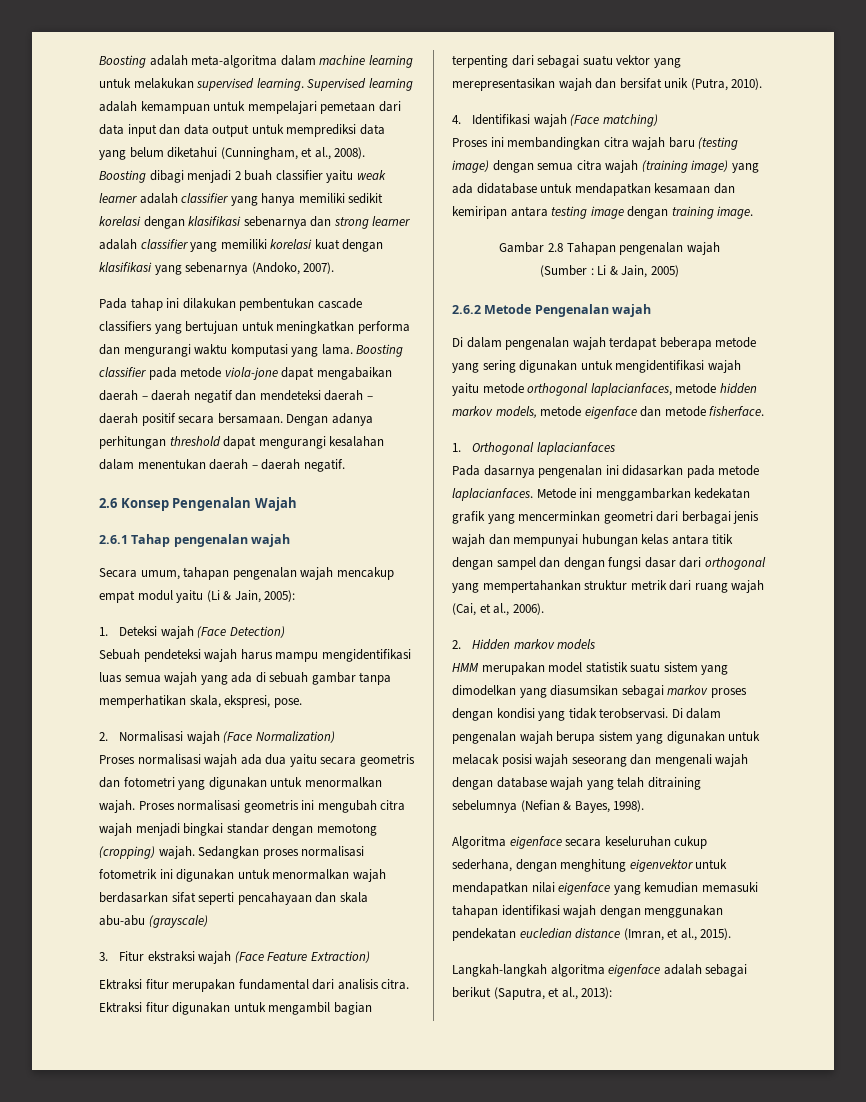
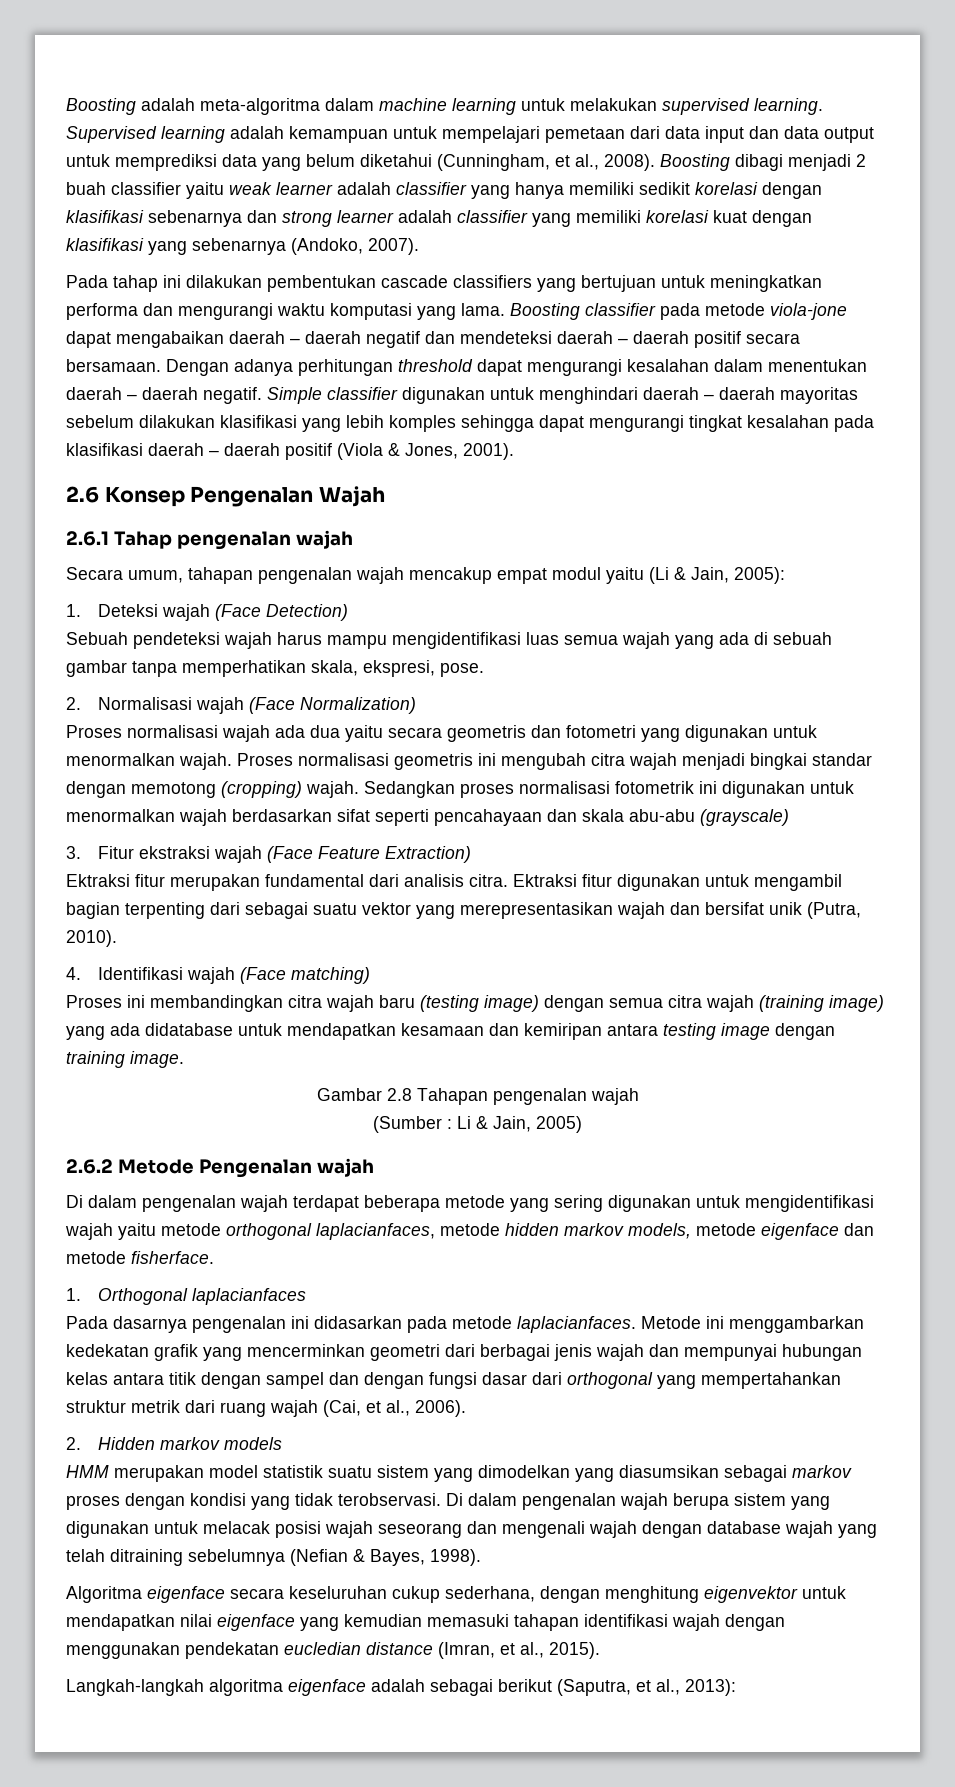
+ Simple classifier digunakan untuk menghindari daerah – daerah mayoritas sebelum dilakukan klasifikasi yang lebih komples sehingga dapat mengurangi tingkat kesalahan pada klasifikasi daerah – daerah positif (Viola & Jones, 2001).

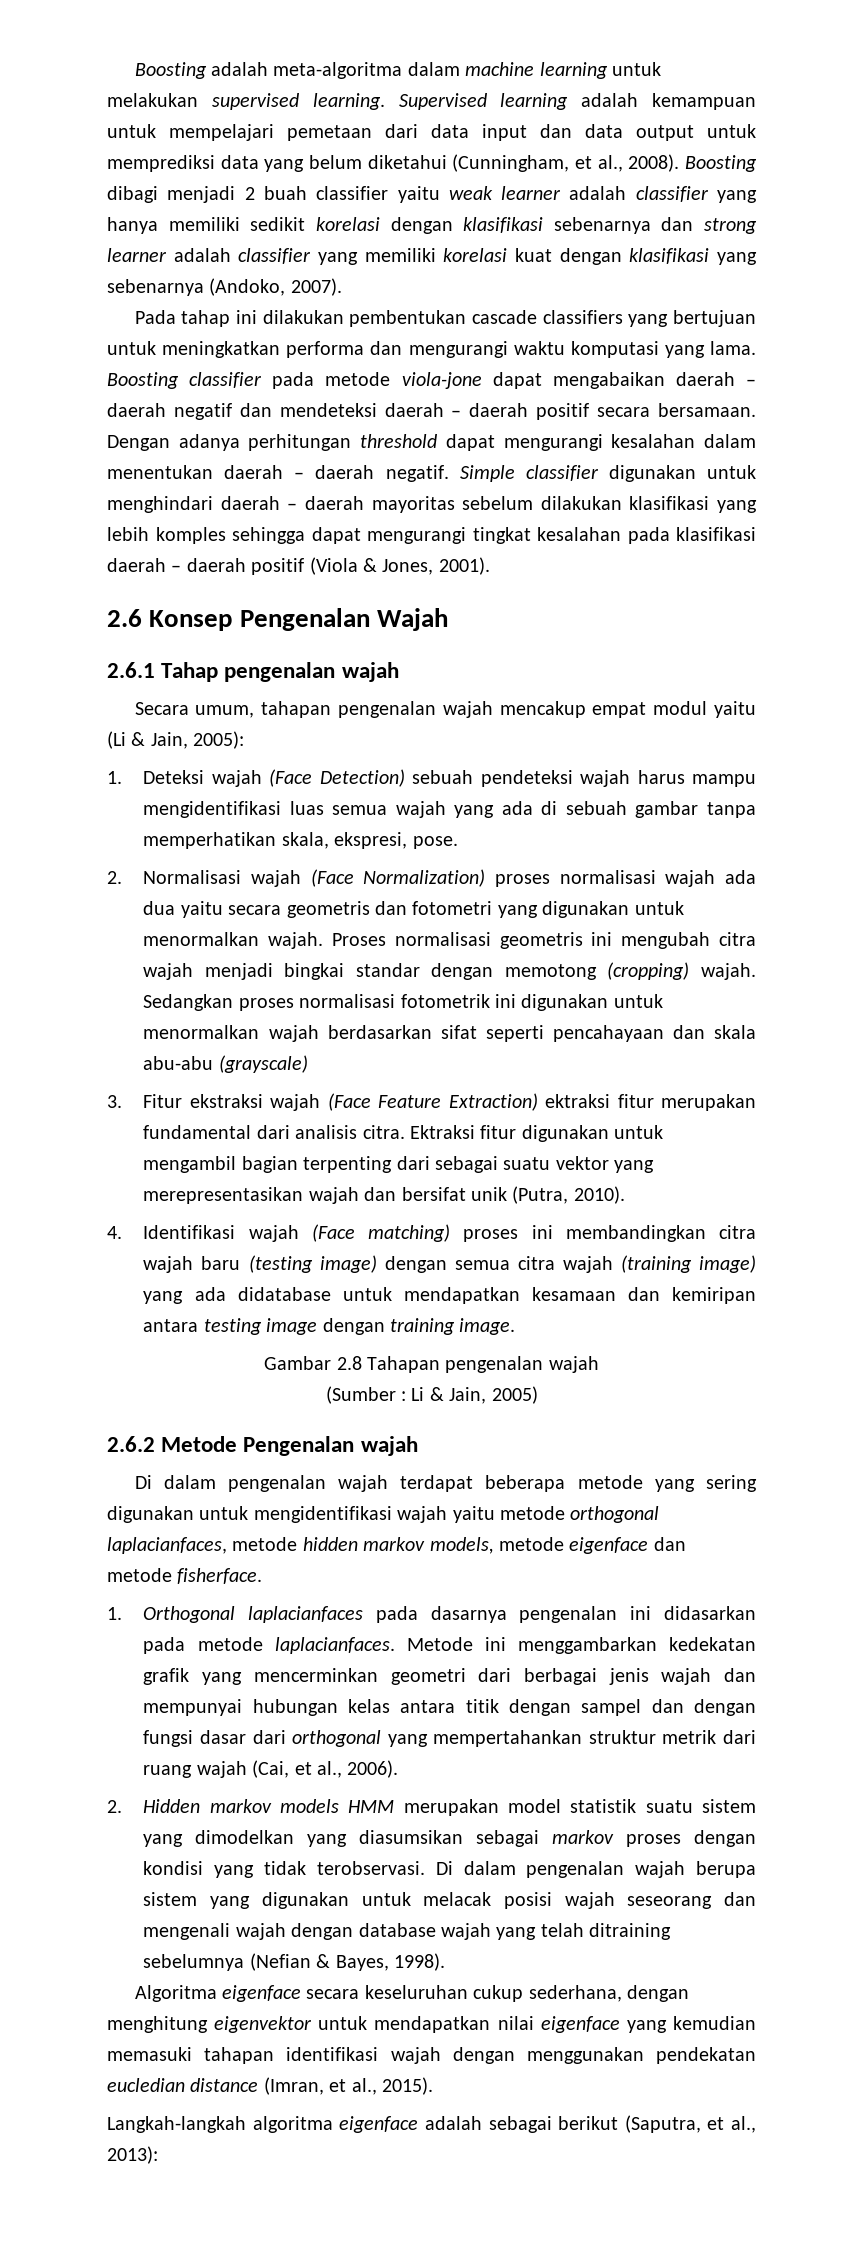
- 1. Deteksi wajah (Face Detection)
- Sebuah pendeteksi wajah harus mampu mengidentifikasi luas semua wajah yang ada di sebuah gambar tanpa memperhatikan skala, ekspresi, pose.
+ 1. Deteksi wajah (Face Detection) sebuah pendeteksi wajah harus mampu mengidentifikasi luas semua wajah yang ada di sebuah gambar tanpa memperhatikan skala, ekspresi, pose.
- 2. Normalisasi wajah (Face Normalization)
- Proses normalisasi wajah ada dua yaitu secara geometris dan fotometri yang digunakan untuk menormalkan wajah.
+ 2. Normalisasi wajah (Face Normalization) proses normalisasi wajah ada dua yaitu secara geometris dan fotometri yang digunakan untuk menormalkan wajah.
- 3. Fitur ekstraksi wajah (Face Feature Extraction)
- Ektraksi fitur merupakan fundamental dari analisis citra.
+ 3. Fitur ekstraksi wajah (Face Feature Extraction) ektraksi fitur merupakan fundamental dari analisis citra.
- 4. Identifikasi wajah (Face matching)
- Proses ini membandingkan citra wajah baru (testing image) dengan semua citra wajah (training image) yang ada didatabase untuk mendapatkan kesamaan dan kemiripan antara testing image dengan training image.
+ 4. Identifikasi wajah (Face matching) proses ini membandingkan citra wajah baru (testing image) dengan semua citra wajah (training image) yang ada didatabase untuk mendapatkan kesamaan dan kemiripan antara testing image dengan training image.
- 1. Orthogonal laplacianfaces
- Pada dasarnya pengenalan ini didasarkan pada metode laplacianfaces.
+ 1. Orthogonal laplacianfaces pada dasarnya pengenalan ini didasarkan pada metode laplacianfaces.
- 2. Hidden markov models
- HMM merupakan model statistik suatu sistem yang dimodelkan yang diasumsikan sebagai markov proses dengan kondisi yang tidak terobservasi.
+ 2. Hidden markov models HMM merupakan model statistik suatu sistem yang dimodelkan yang diasumsikan sebagai markov proses dengan kondisi yang tidak terobservasi.

